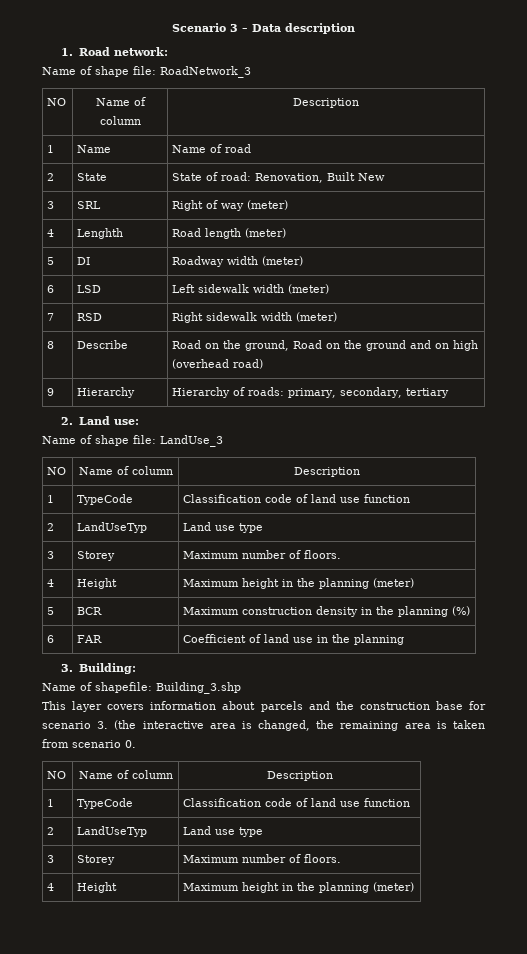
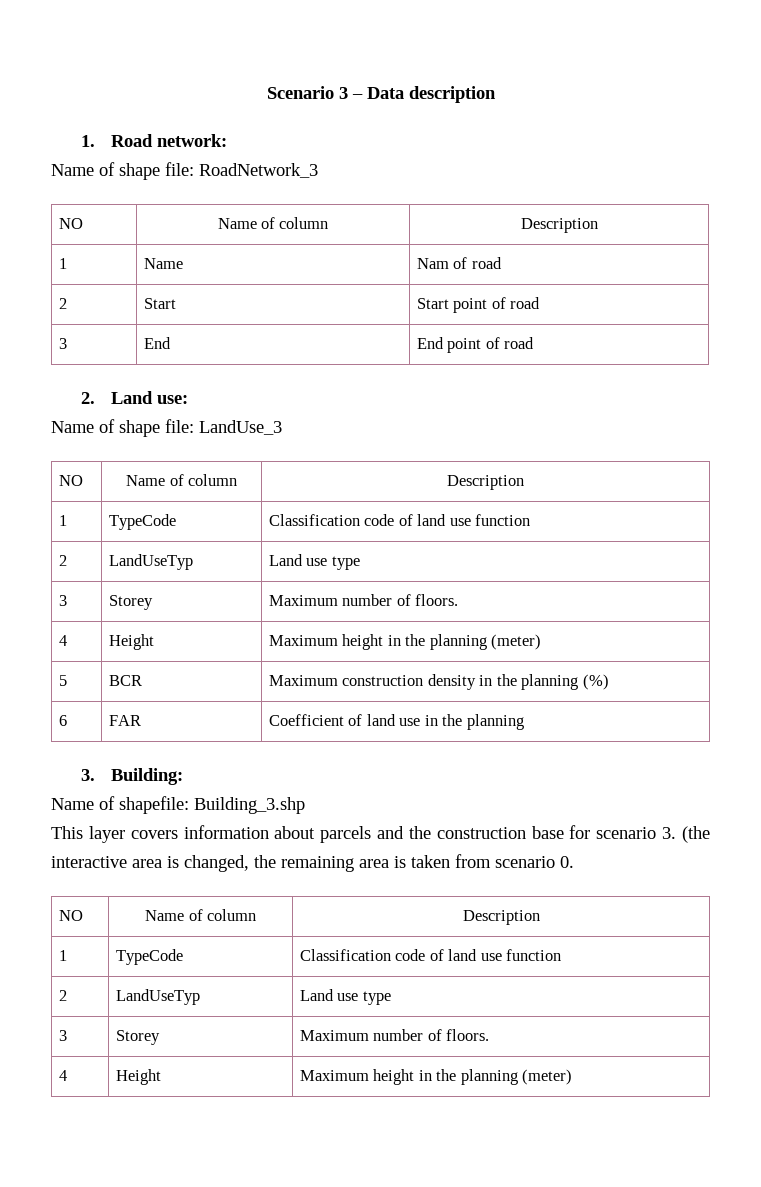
- 1 | Name | Name of road
+ 1 | Name | Nam of road
- 2 | State | State of road: Renovation, Built New
- 3 | SRL | Right of way (meter)
- 4 | Lenghth | Road length (meter)
- 5 | DI | Roadway width (meter)
- 6 | LSD | Left sidewalk width (meter)
- 7 | RSD | Right sidewalk width (meter)
- 8 | Describe | Road on the ground, Road on the ground and on high (overhead road)
- 9 | Hierarchy | Hierarchy of roads: primary, secondary, tertiary
+ 2 | Start | Start point of road
+ 3 | End | End point of road

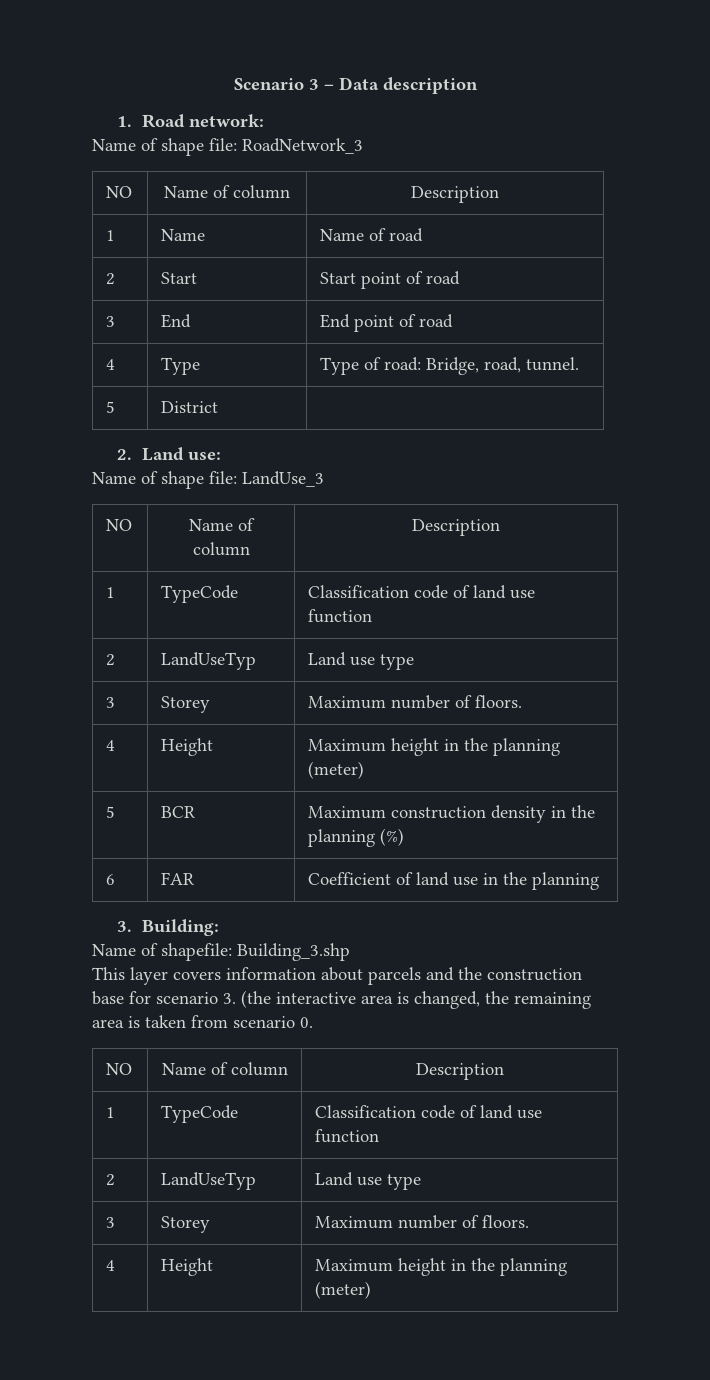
- 1 | Name | Nam of road
+ 1 | Name | Name of road
+ 4 | Type | Type of road: Bridge, road, tunnel.
+ 5 | District |

